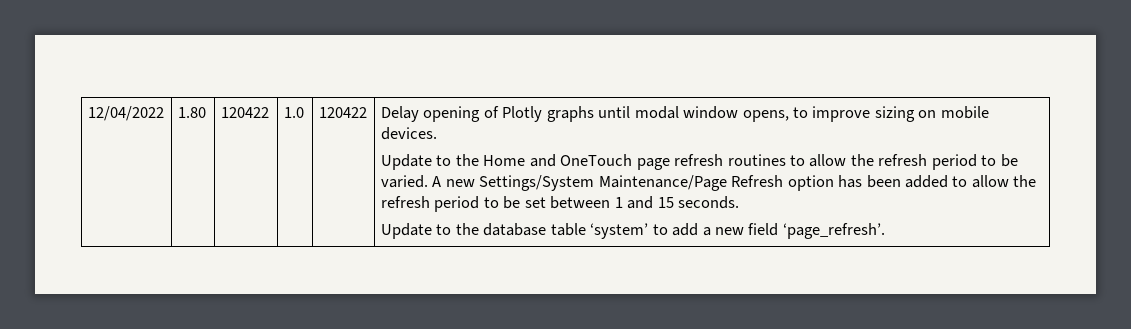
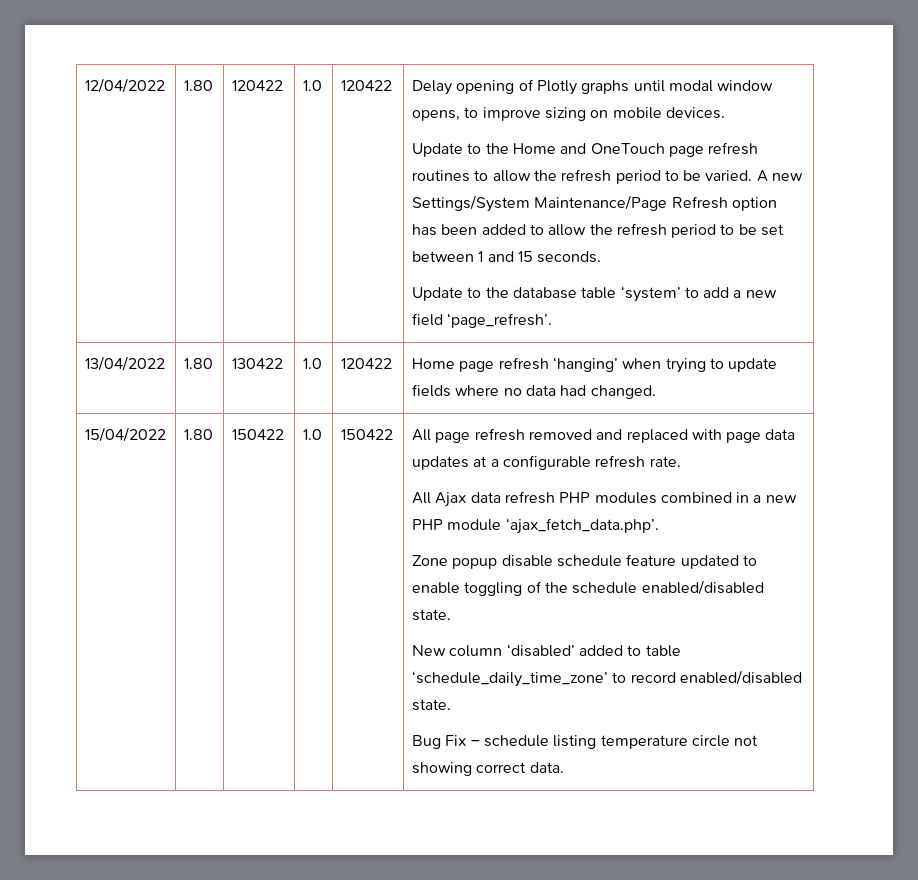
+ 13/04/2022 | 1.80 | 130422 | 1.0 | 120422 | Home page refresh ‘hanging’ when trying to update fields where no data had changed.
+ 15/04/2022 | 1.80 | 150422 | 1.0 | 150422 | All page refresh removed and replaced with page data updates at a configurable refresh rate.
+ All Ajax data refresh PHP modules combined in a new PHP module ‘ajax_fetch_data.php’.
+ Zone popup disable schedule feature updated to enable toggling of the schedule enabled/disabled state.
+ New column ‘disabled’ added to table ‘schedule_daily_time_zone’ to record enabled/disabled state.
+ Bug Fix – schedule listing temperature circle not showing correct data.

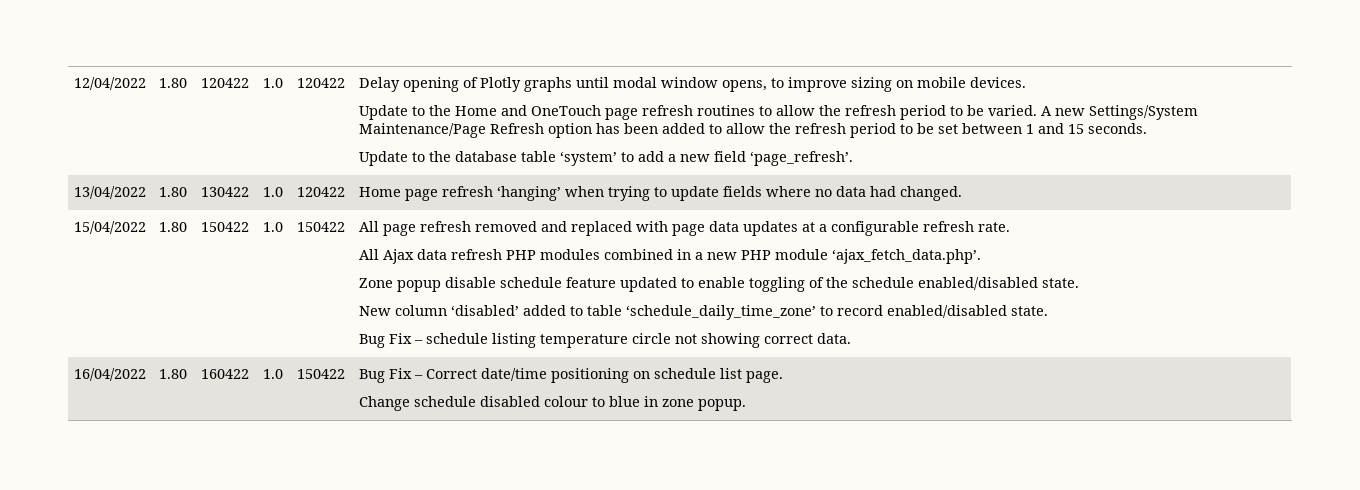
+ 16/04/2022 | 1.80 | 160422 | 1.0 | 150422 | Bug Fix – Correct date/time positioning on schedule list page.
+ Change schedule disabled colour to blue in zone popup.

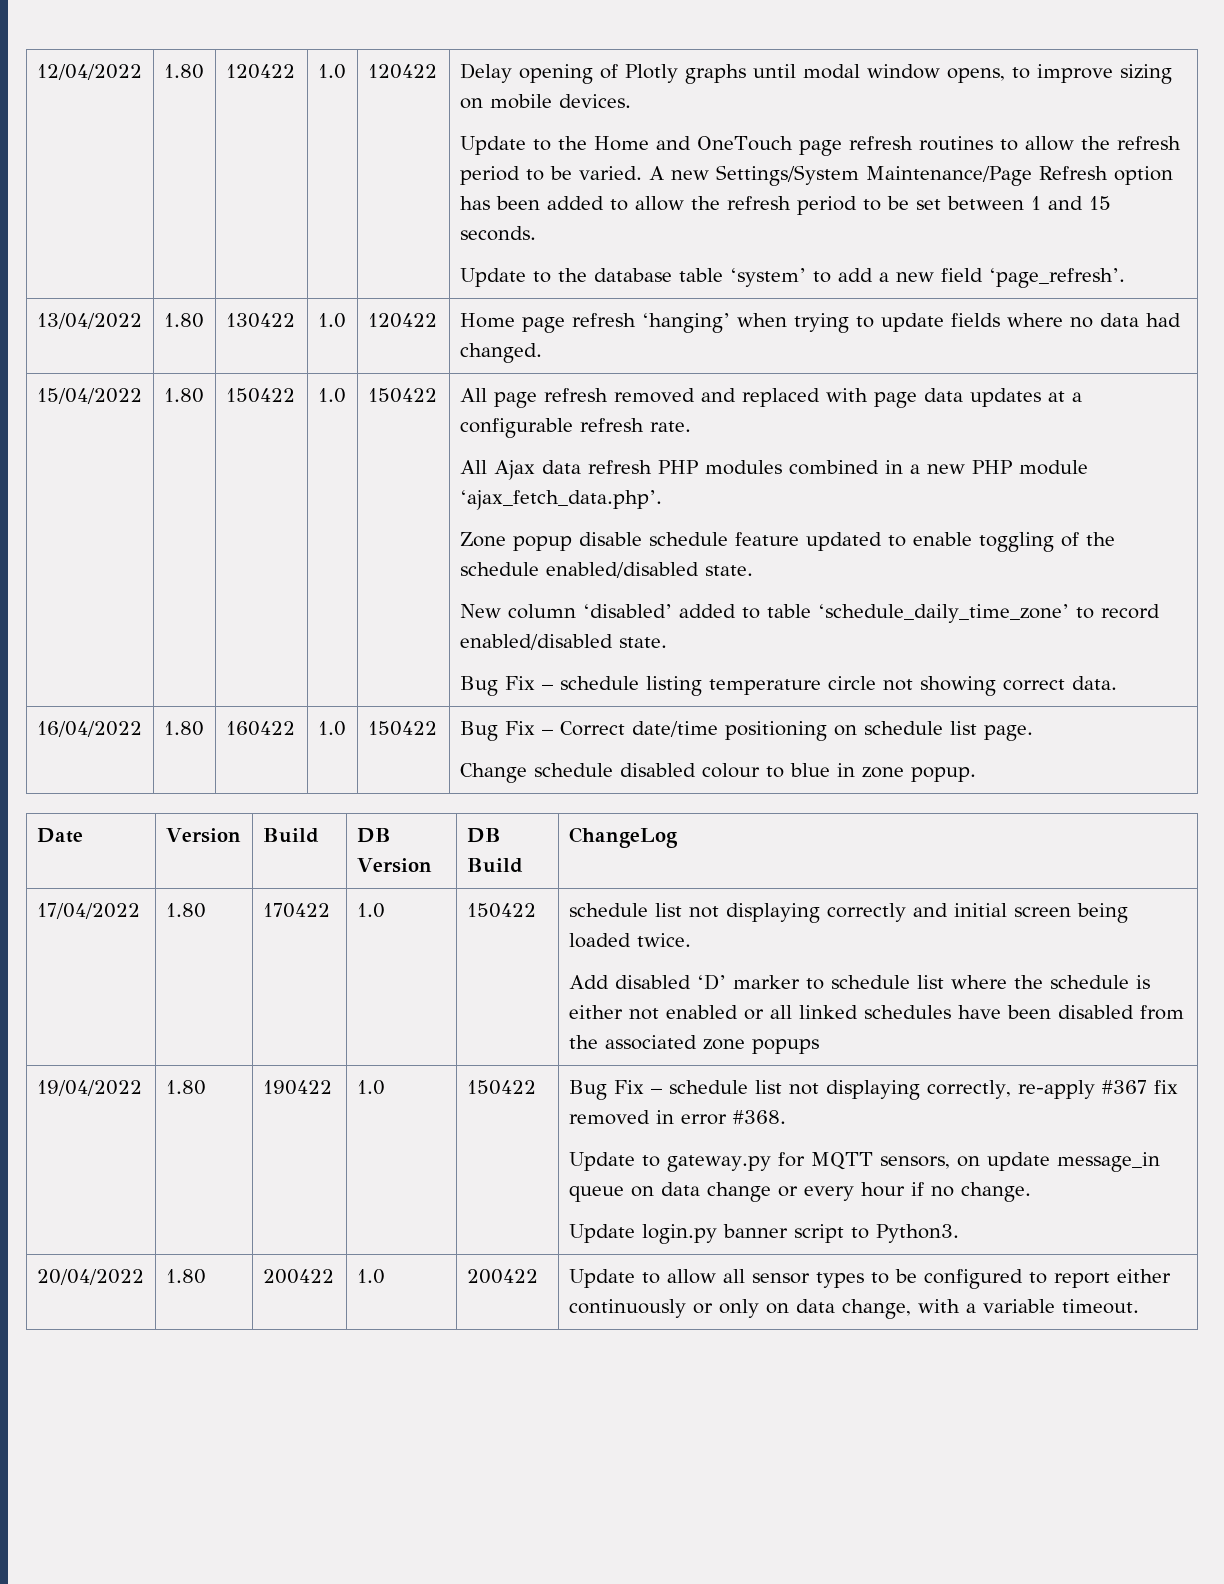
+ Date | Version | Build | DB Version | DB Build | ChangeLog
+ 17/04/2022 | 1.80 | 170422 | 1.0 | 150422 | schedule list not displaying correctly and initial screen being loaded twice.
+ Add disabled ‘D’ marker to schedule list where the schedule is either not enabled or all linked schedules have been disabled from the associated zone popups
+ 19/04/2022 | 1.80 | 190422 | 1.0 | 150422 | Bug Fix – schedule list not displaying correctly, re-apply #367 fix removed in error #368.
+ Update to gateway.py for MQTT sensors, on update message_in queue on data change or every hour if no change.
+ Update login.py banner script to Python3.
+ 20/04/2022 | 1.80 | 200422 | 1.0 | 200422 | Update to allow all sensor types to be configured to report either continuously or only on data change, with a variable timeout.

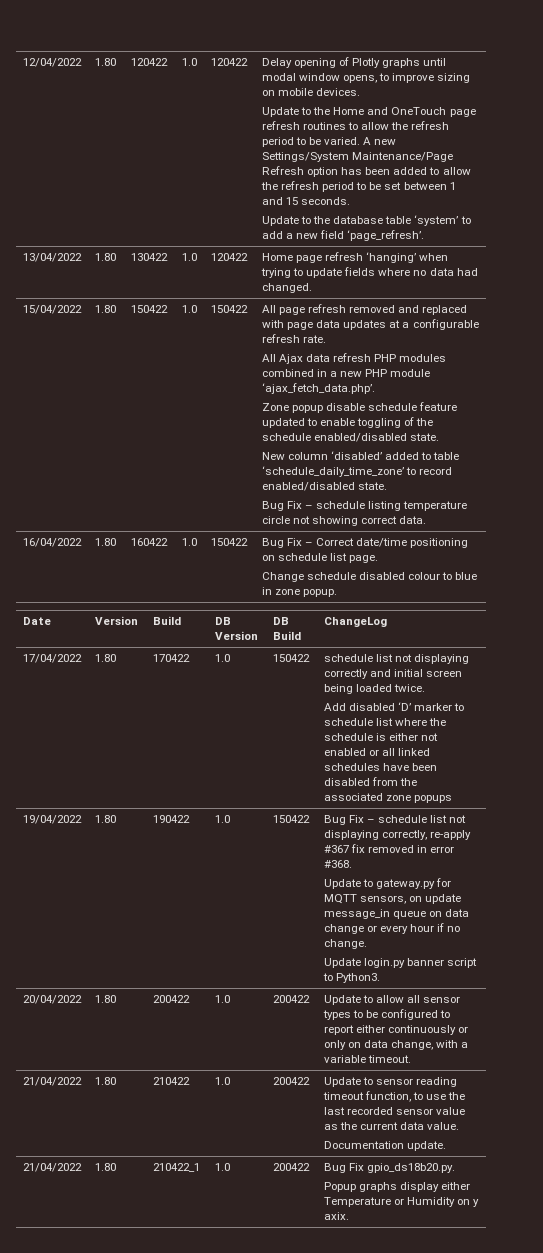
+ 21/04/2022 | 1.80 | 210422 | 1.0 | 200422 | Update to sensor reading timeout function, to use the last recorded sensor value as the current data value.
+ Documentation update.
+ 21/04/2022 | 1.80 | 210422_1 | 1.0 | 200422 | Bug Fix gpio_ds18b20.py.
+ Popup graphs display either Temperature or Humidity on y axix.

